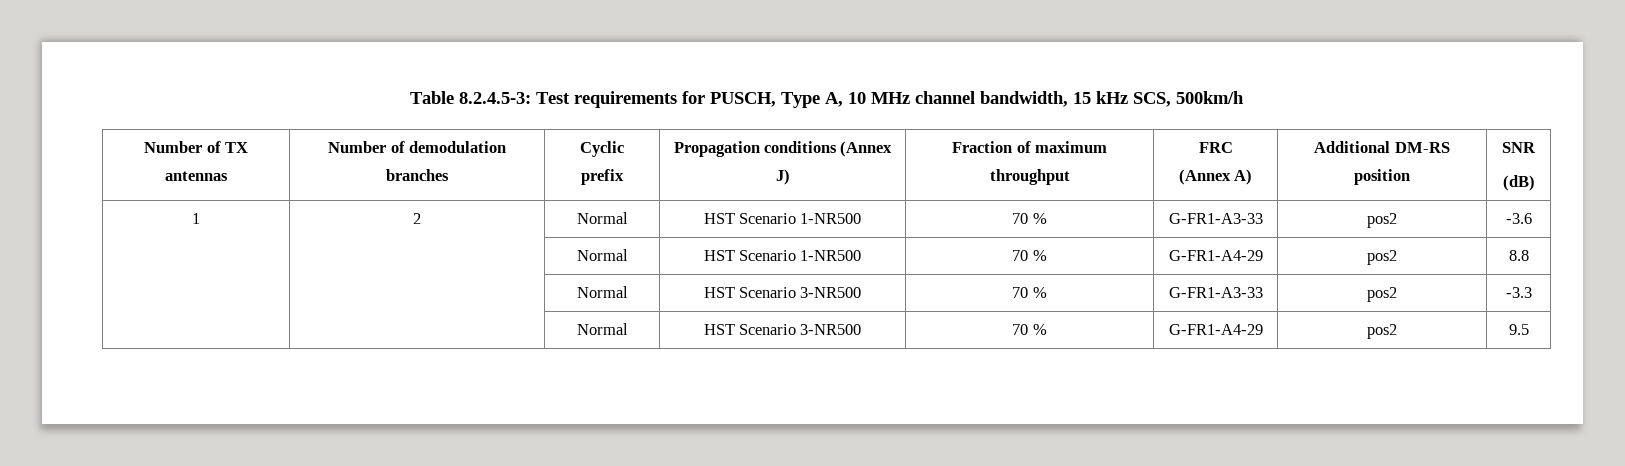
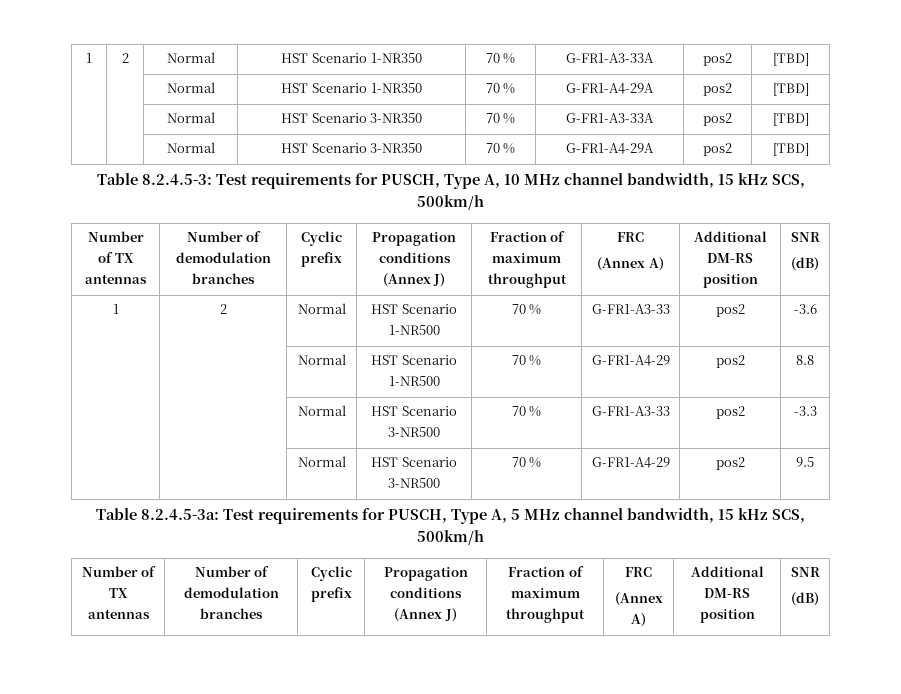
+ 1 | 2 | Normal | HST Scenario 1-NR350 | 70 % | G-FR1-A3-33A | pos2 | [TBD]
+ | | Normal | HST Scenario 1-NR350 | 70 % | G-FR1-A4-29A | pos2 | [TBD]
+ | | Normal | HST Scenario 3-NR350 | 70 % | G-FR1-A3-33A | pos2 | [TBD]
+ | | Normal | HST Scenario 3-NR350 | 70 % | G-FR1-A4-29A | pos2 | [TBD]
+ Table 8.2.4.5-3a: Test requirements for PUSCH, Type A, 5 MHz channel bandwidth, 15 kHz SCS, 500km/h
+ Number of TX antennas | Number of demodulation branches | Cyclic prefix | Propagation conditions (Annex J) | Fraction of maximum throughput | FRC
+ (Annex A) | Additional DM-RS position | SNR
+ (dB)

